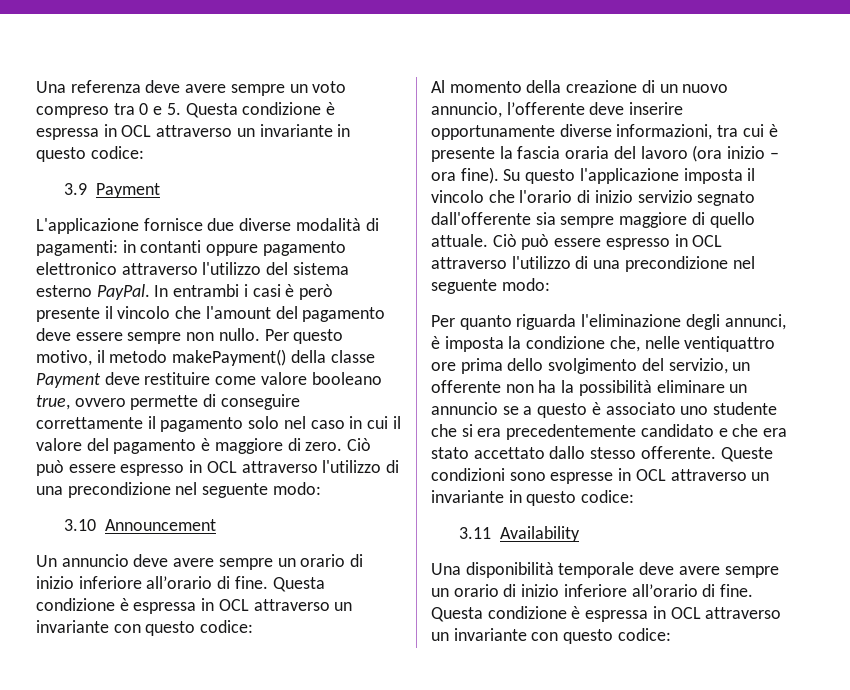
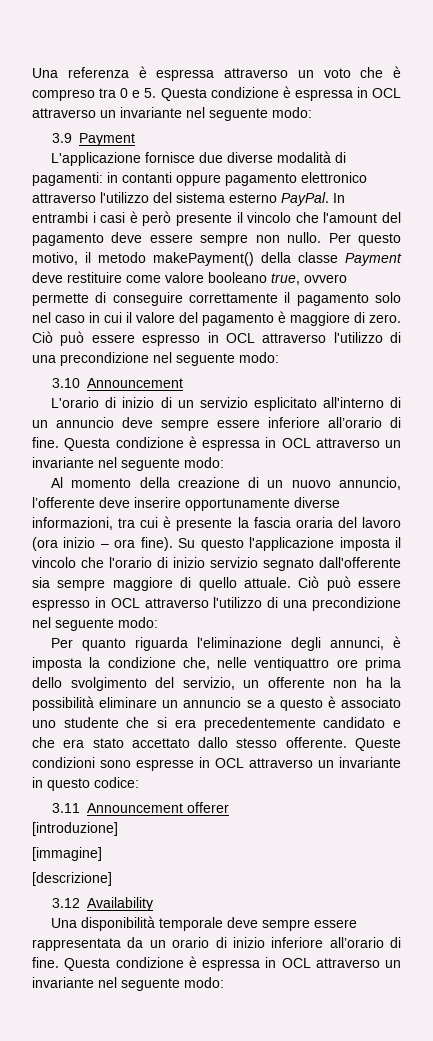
- Una referenza deve avere sempre un voto compreso tra 0 e 5. Questa condizione è espressa in OCL attraverso un invariante in questo codice:
+ Una referenza è espressa attraverso un voto che è compreso tra 0 e 5. Questa condizione è espressa in OCL attraverso un invariante nel seguente modo:
- Un annuncio deve avere sempre un orario di inizio inferiore all’orario di fine. Questa condizione è espressa in OCL attraverso un invariante con questo codice:
+ L'orario di inizio di un servizio esplicitato all'interno di un annuncio deve sempre essere inferiore all’orario di fine. Questa condizione è espressa in OCL attraverso un invariante nel seguente modo:
- 3.11 Availability
+ 3.11 Announcement offerer
+ [introduzione]
+ [immagine]
+ [descrizione]
+ 3.12 Availability
- Una disponibilità temporale deve avere sempre un orario di inizio inferiore all’orario di fine. Questa condizione è espressa in OCL attraverso un invariante con questo codice:
+ Una disponibilità temporale deve sempre essere rappresentata da un orario di inizio inferiore all’orario di fine. Questa condizione è espressa in OCL attraverso un invariante nel seguente modo:

